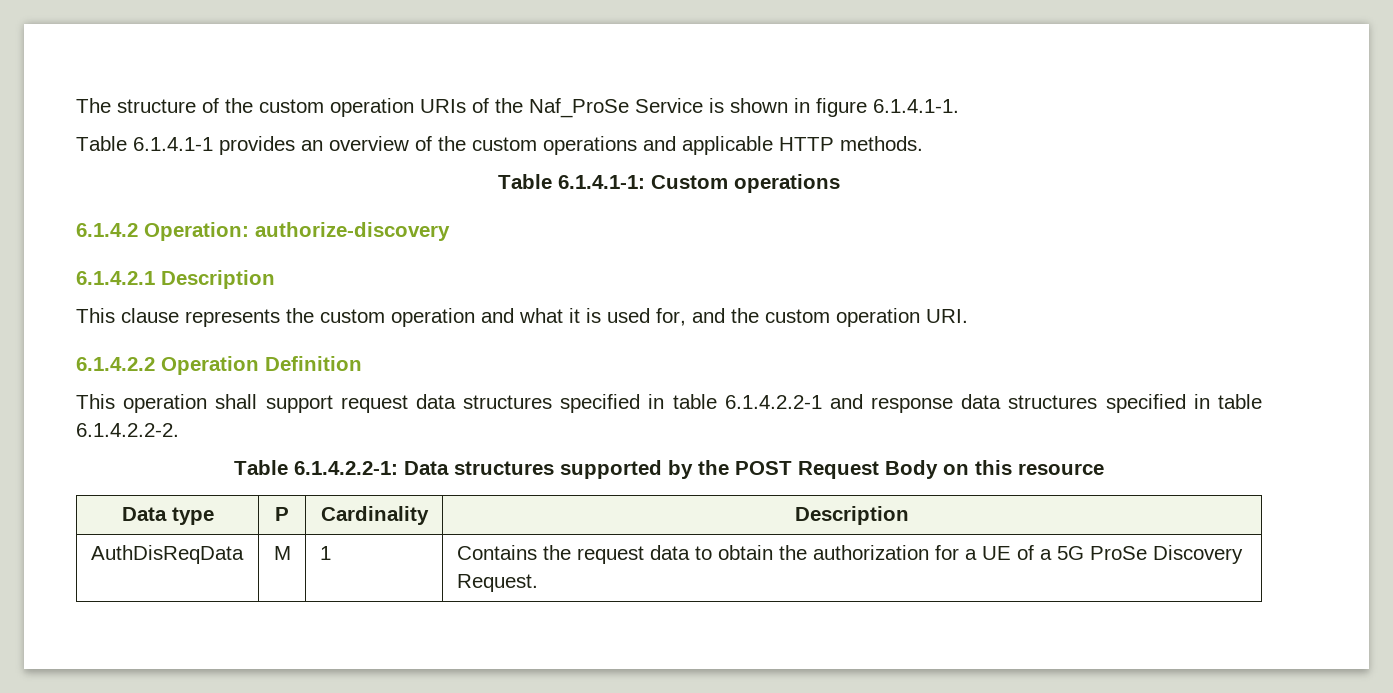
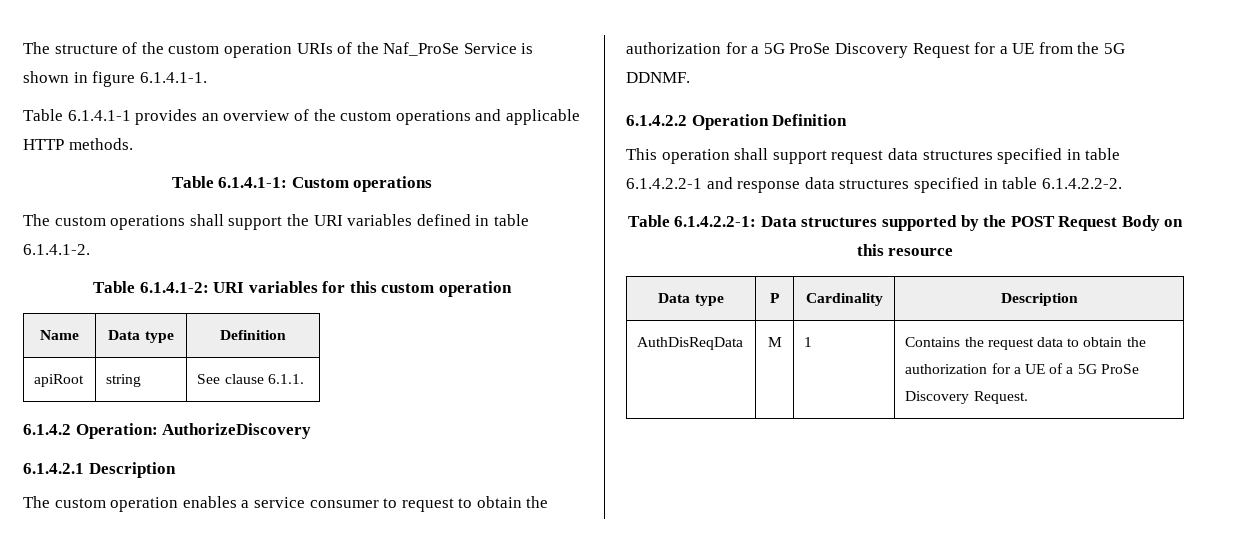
+ The custom operations shall support the URI variables defined in table 6.1.4.1-2.
+ Table 6.1.4.1-2: URI variables for this custom operation
+ Name | Data type | Definition
+ apiRoot | string | See clause 6.1.1.
- 6.1.4.2 Operation: authorize-discovery
+ 6.1.4.2 Operation: AuthorizeDiscovery
- This clause represents the custom operation and what it is used for, and the custom operation URI.
+ The custom operation enables a service consumer to request to obtain the authorization for a 5G ProSe Discovery Request for a UE from the 5G DDNMF.

